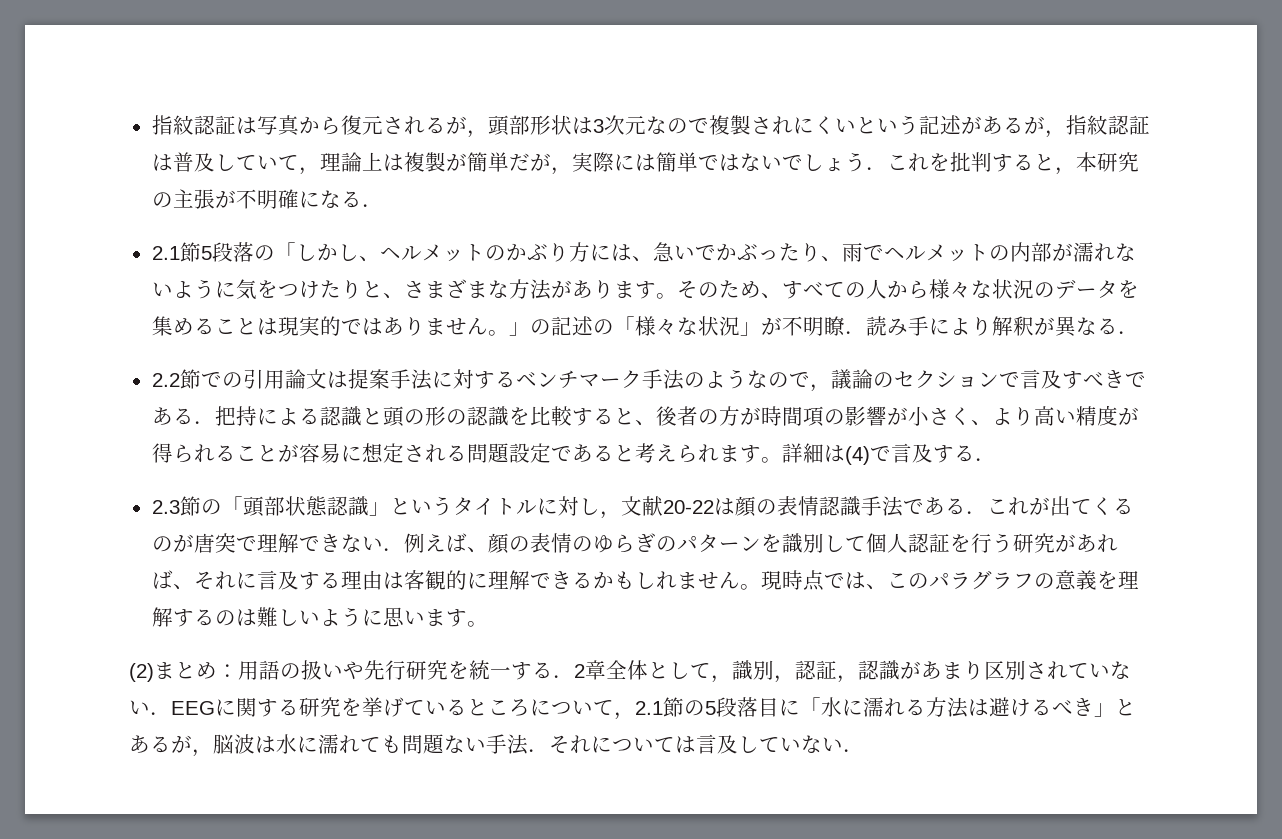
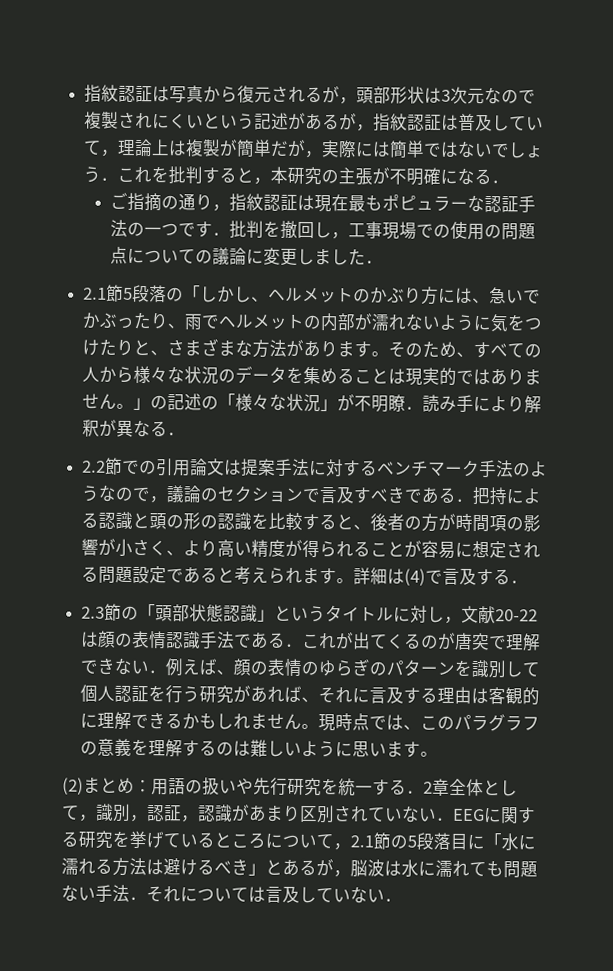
+ ご指摘の通り，指紋認証は現在最もポピュラーな認証手法の一つです．批判を撤回し，工事現場での使用の問題点についての議論に変更しました．

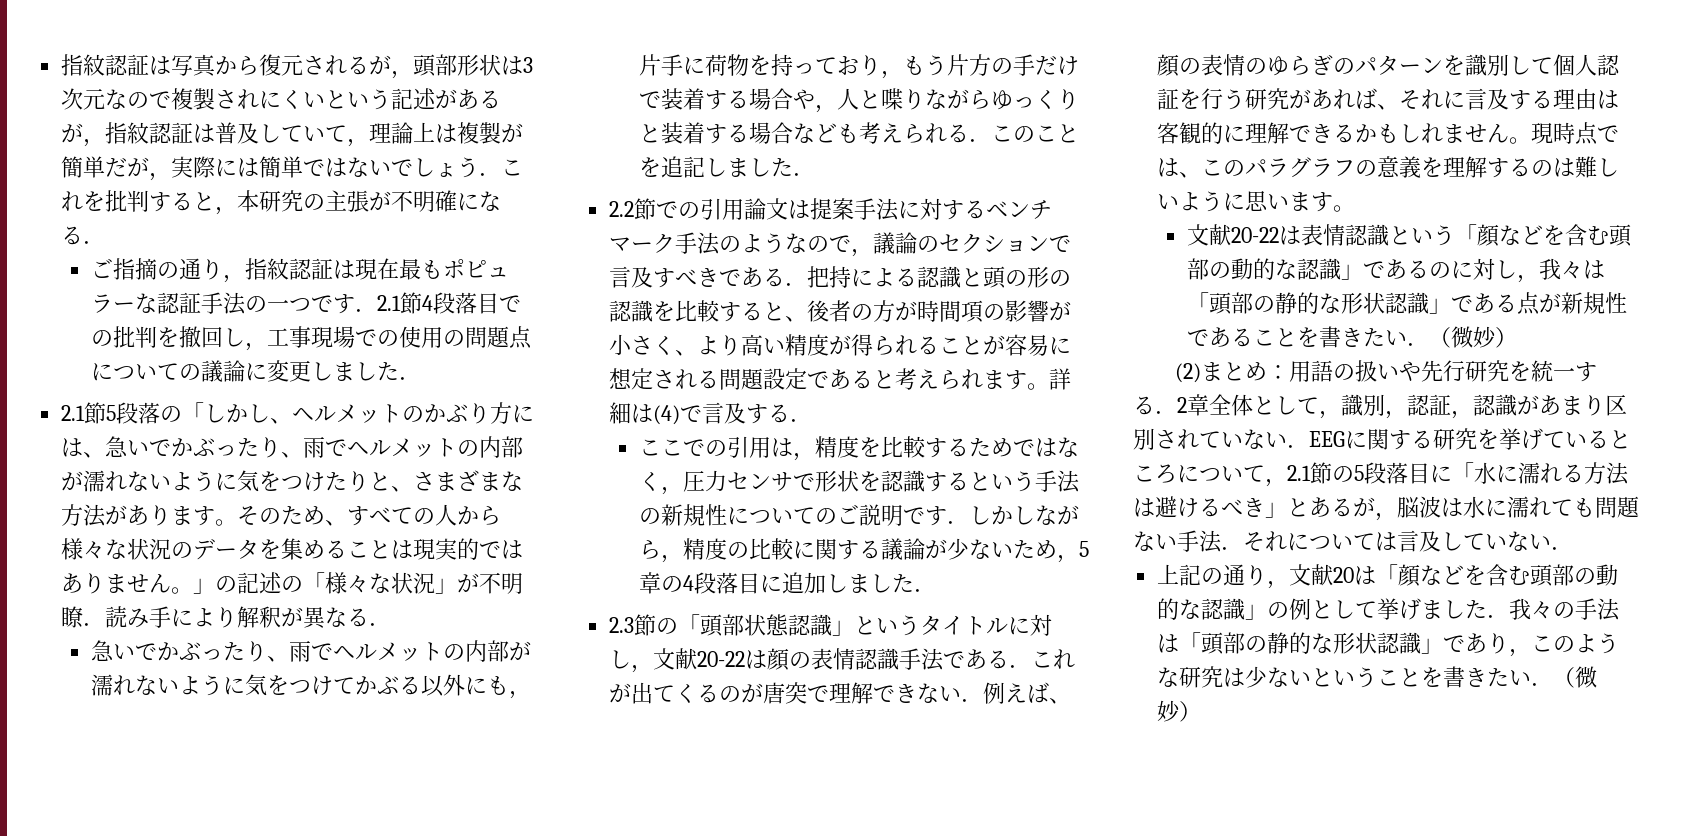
- ご指摘の通り，指紋認証は現在最もポピュラーな認証手法の一つです．批判を撤回し，工事現場での使用の問題点についての議論に変更しました．
+ ご指摘の通り，指紋認証は現在最もポピュラーな認証手法の一つです．2.1節4段落目での批判を撤回し，工事現場での使用の問題点についての議論に変更しました．
+ 急いでかぶったり、雨でヘルメットの内部が濡れないように気をつけてかぶる以外にも，片手に荷物を持っており，もう片方の手だけで装着する場合や，人と喋りながらゆっくりと装着する場合なども考えられる．このことを追記しました．
+ ここでの引用は，精度を比較するためではなく，圧力センサで形状を認識するという手法の新規性についてのご説明です．しかしながら，精度の比較に関する議論が少ないため，5章の4段落目に追加しました．
+ 文献20-22は表情認識という「顔などを含む頭部の動的な認識」であるのに対し，我々は「頭部の静的な形状認識」である点が新規性であることを書きたい．（微妙）
+ 上記の通り，文献20は「顔などを含む頭部の動的な認識」の例として挙げました．我々の手法は「頭部の静的な形状認識」であり，このような研究は少ないということを書きたい．（微妙）

